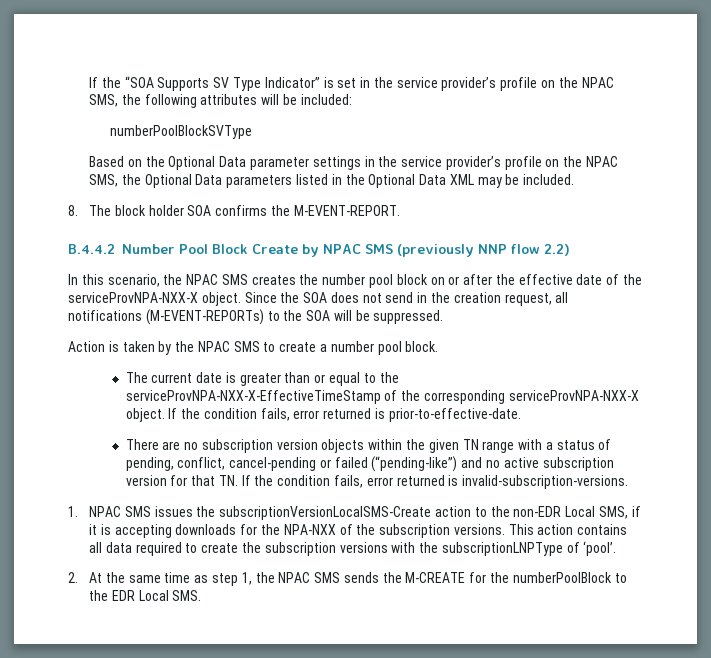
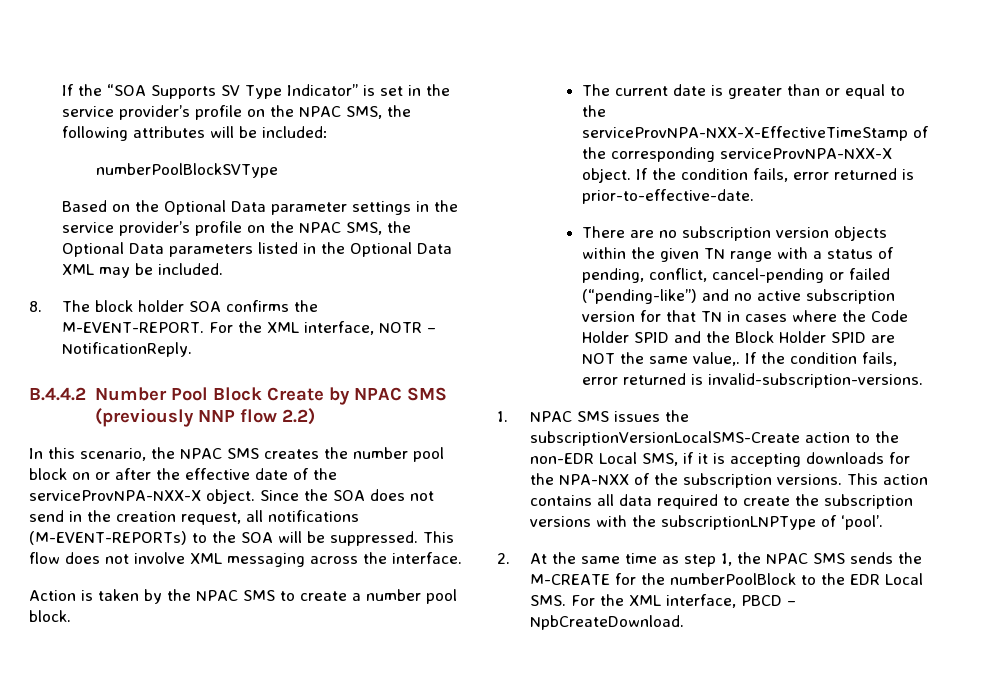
+ For the XML interface, NOTR – NotificationReply.
+ This flow does not involve XML messaging across the interface.
- There are no subscription version objects within the given TN range with a status of pending, conflict, cancel-pending or failed (“pending-like”) and no active subscription version for that TN. If the condition fails, error returned is invalid-subscription-versions.
+ There are no subscription version objects within the given TN range with a status of pending, conflict, cancel-pending or failed (“pending-like”) and no active subscription version for that TN in cases where the Code Holder SPID and the Block Holder SPID are NOT the same value,. If the condition fails, error returned is invalid-subscription-versions.
- 2. At the same time as step 1, the NPAC SMS sends the M-CREATE for the numberPoolBlock to the EDR Local SMS.
+ 2. At the same time as step 1, the NPAC SMS sends the M-CREATE for the numberPoolBlock to the EDR Local SMS. For the XML interface, PBCD – NpbCreateDownload.

